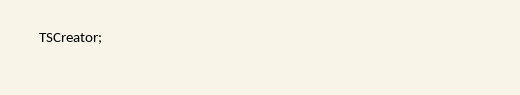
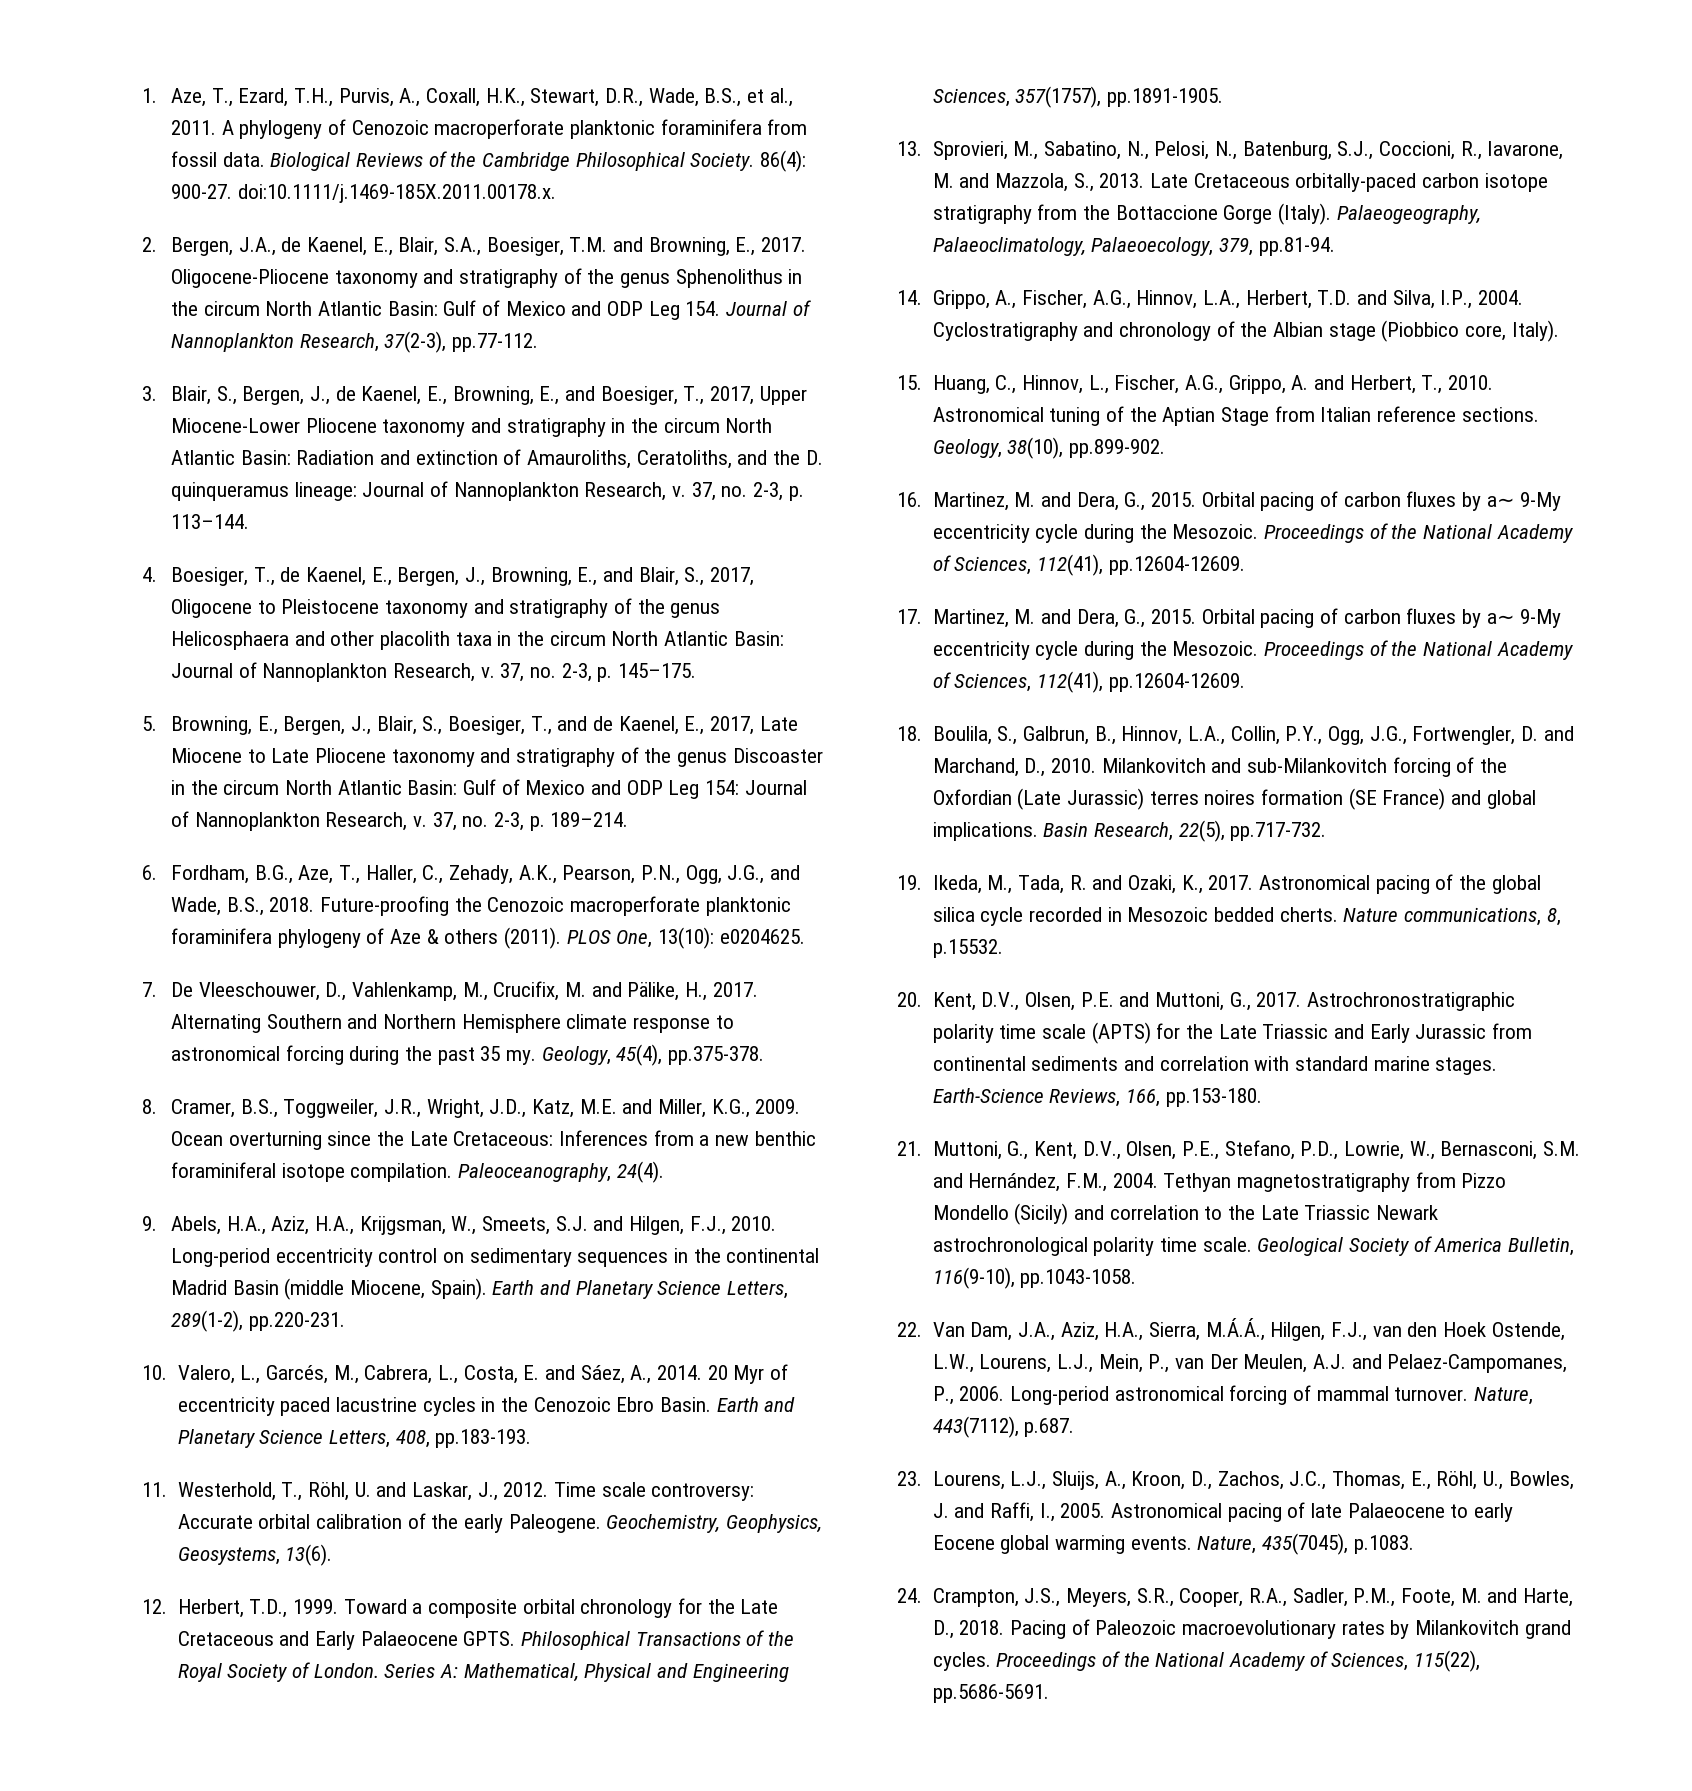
- TSCreator;
+ 1. Aze, T., Ezard, T.H., Purvis, A., Coxall, H.K., Stewart, D.R., Wade, B.S., et al., 2011. A phylogeny of Cenozoic macroperforate planktonic foraminifera from fossil data. Biological Reviews of the Cambridge Philosophical Society. 86(4): 900-27. doi:10.1111/j.1469-185X.2011.00178.x.
+ 2. Bergen, J.A., de Kaenel, E., Blair, S.A., Boesiger, T.M. and Browning, E., 2017. Oligocene-Pliocene taxonomy and stratigraphy of the genus Sphenolithus in the circum North Atlantic Basin: Gulf of Mexico and ODP Leg 154. Journal of Nannoplankton Research, 37(2-3), pp.77-112.
+ 3. Blair, S., Bergen, J., de Kaenel, E., Browning, E., and Boesiger, T., 2017, Upper Miocene-Lower Pliocene taxonomy and stratigraphy in the circum North Atlantic Basin: Radiation and extinction of Amauroliths, Ceratoliths, and the D. quinqueramus lineage: Journal of Nannoplankton Research, v. 37, no. 2-3, p. 113–144.
+ 4. Boesiger, T., de Kaenel, E., Bergen, J., Browning, E., and Blair, S., 2017, Oligocene to Pleistocene taxonomy and stratigraphy of the genus Helicosphaera and other placolith taxa in the circum North Atlantic Basin: Journal of Nannoplankton Research, v. 37, no. 2-3, p. 145–175.
+ 5. Browning, E., Bergen, J., Blair, S., Boesiger, T., and de Kaenel, E., 2017, Late Miocene to Late Pliocene taxonomy and stratigraphy of the genus Discoaster in the circum North Atlantic Basin: Gulf of Mexico and ODP Leg 154: Journal of Nannoplankton Research, v. 37, no. 2-3, p. 189–214.
+ 6. Fordham, B.G., Aze, T., Haller, C., Zehady, A.K., Pearson, P.N., Ogg, J.G., and Wade, B.S., 2018. Future-proofing the Cenozoic macroperforate planktonic foraminifera phylogeny of Aze & others (2011). PLOS One, 13(10): e0204625.
+ 7. De Vleeschouwer, D., Vahlenkamp, M., Crucifix, M. and Pälike, H., 2017. Alternating Southern and Northern Hemisphere climate response to astronomical forcing during the past 35 my. Geology, 45(4), pp.375-378.
+ 8. Cramer, B.S., Toggweiler, J.R., Wright, J.D., Katz, M.E. and Miller, K.G., 2009. Ocean overturning since the Late Cretaceous: Inferences from a new benthic foraminiferal isotope compilation. Paleoceanography, 24(4).
+ 9. Abels, H.A., Aziz, H.A., Krijgsman, W., Smeets, S.J. and Hilgen, F.J., 2010. Long-period eccentricity control on sedimentary sequences in the continental Madrid Basin (middle Miocene, Spain). Earth and Planetary Science Letters, 289(1-2), pp.220-231.
+ 10. Valero, L., Garcés, M., Cabrera, L., Costa, E. and Sáez, A., 2014. 20 Myr of eccentricity paced lacustrine cycles in the Cenozoic Ebro Basin. Earth and Planetary Science Letters, 408, pp.183-193.
+ 11. Westerhold, T., Röhl, U. and Laskar, J., 2012. Time scale controversy: Accurate orbital calibration of the early Paleogene. Geochemistry, Geophysics, Geosystems, 13(6).
+ 12. Herbert, T.D., 1999. Toward a composite orbital chronology for the Late Cretaceous and Early Palaeocene GPTS. Philosophical Transactions of the Royal Society of London. Series A: Mathematical, Physical and Engineering Sciences, 357(1757), pp.1891-1905.
+ 13. Sprovieri, M., Sabatino, N., Pelosi, N., Batenburg, S.J., Coccioni, R., Iavarone, M. and Mazzola, S., 2013. Late Cretaceous orbitally-paced carbon isotope stratigraphy from the Bottaccione Gorge (Italy). Palaeogeography, Palaeoclimatology, Palaeoecology, 379, pp.81-94.
+ 14. Grippo, A., Fischer, A.G., Hinnov, L.A., Herbert, T.D. and Silva, I.P., 2004. Cyclostratigraphy and chronology of the Albian stage (Piobbico core, Italy).
+ 15. Huang, C., Hinnov, L., Fischer, A.G., Grippo, A. and Herbert, T., 2010. Astronomical tuning of the Aptian Stage from Italian reference sections. Geology, 38(10), pp.899-902.
+ 16. Martinez, M. and Dera, G., 2015. Orbital pacing of carbon fluxes by a∼ 9-My eccentricity cycle during the Mesozoic. Proceedings of the National Academy of Sciences, 112(41), pp.12604-12609.
+ 17. Martinez, M. and Dera, G., 2015. Orbital pacing of carbon fluxes by a∼ 9-My eccentricity cycle during the Mesozoic. Proceedings of the National Academy of Sciences, 112(41), pp.12604-12609.
+ 18. Boulila, S., Galbrun, B., Hinnov, L.A., Collin, P.Y., Ogg, J.G., Fortwengler, D. and Marchand, D., 2010. Milankovitch and sub-Milankovitch forcing of the Oxfordian (Late Jurassic) terres noires formation (SE France) and global implications. Basin Research, 22(5), pp.717-732.
+ 19. Ikeda, M., Tada, R. and Ozaki, K., 2017. Astronomical pacing of the global silica cycle recorded in Mesozoic bedded cherts. Nature communications, 8, p.15532.
+ 20. Kent, D.V., Olsen, P.E. and Muttoni, G., 2017. Astrochronostratigraphic polarity time scale (APTS) for the Late Triassic and Early Jurassic from continental sediments and correlation with standard marine stages. Earth-Science Reviews, 166, pp.153-180.
+ 21. Muttoni, G., Kent, D.V., Olsen, P.E., Stefano, P.D., Lowrie, W., Bernasconi, S.M. and Hernández, F.M., 2004. Tethyan magnetostratigraphy from Pizzo Mondello (Sicily) and correlation to the Late Triassic Newark astrochronological polarity time scale. Geological Society of America Bulletin, 116(9-10), pp.1043-1058.
+ 22. Van Dam, J.A., Aziz, H.A., Sierra, M.Á.Á., Hilgen, F.J., van den Hoek Ostende, L.W., Lourens, L.J., Mein, P., van Der Meulen, A.J. and Pelaez-Campomanes, P., 2006. Long-period astronomical forcing of mammal turnover. Nature, 443(7112), p.687.
+ 23. Lourens, L.J., Sluijs, A., Kroon, D., Zachos, J.C., Thomas, E., Röhl, U., Bowles, J. and Raffi, I., 2005. Astronomical pacing of late Palaeocene to early Eocene global warming events. Nature, 435(7045), p.1083.
+ 24. Crampton, J.S., Meyers, S.R., Cooper, R.A., Sadler, P.M., Foote, M. and Harte, D., 2018. Pacing of Paleozoic macroevolutionary rates by Milankovitch grand cycles. Proceedings of the National Academy of Sciences, 115(22), pp.5686-5691.

